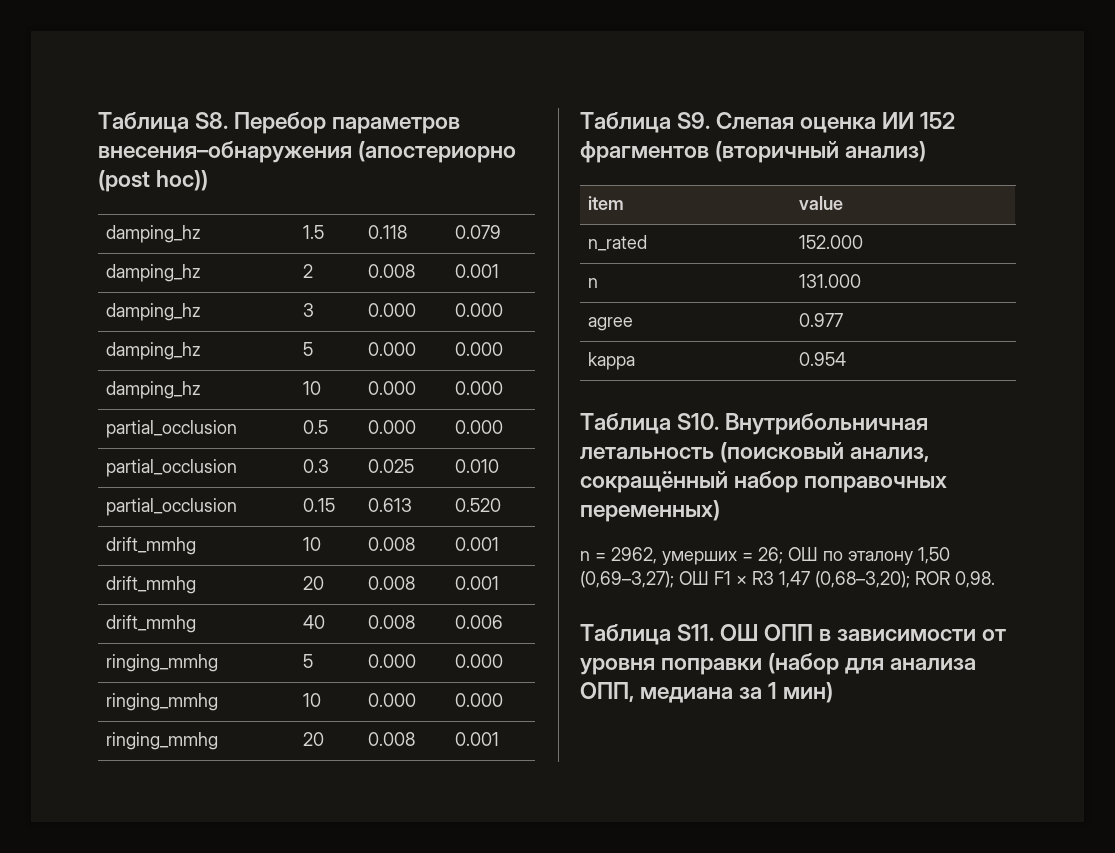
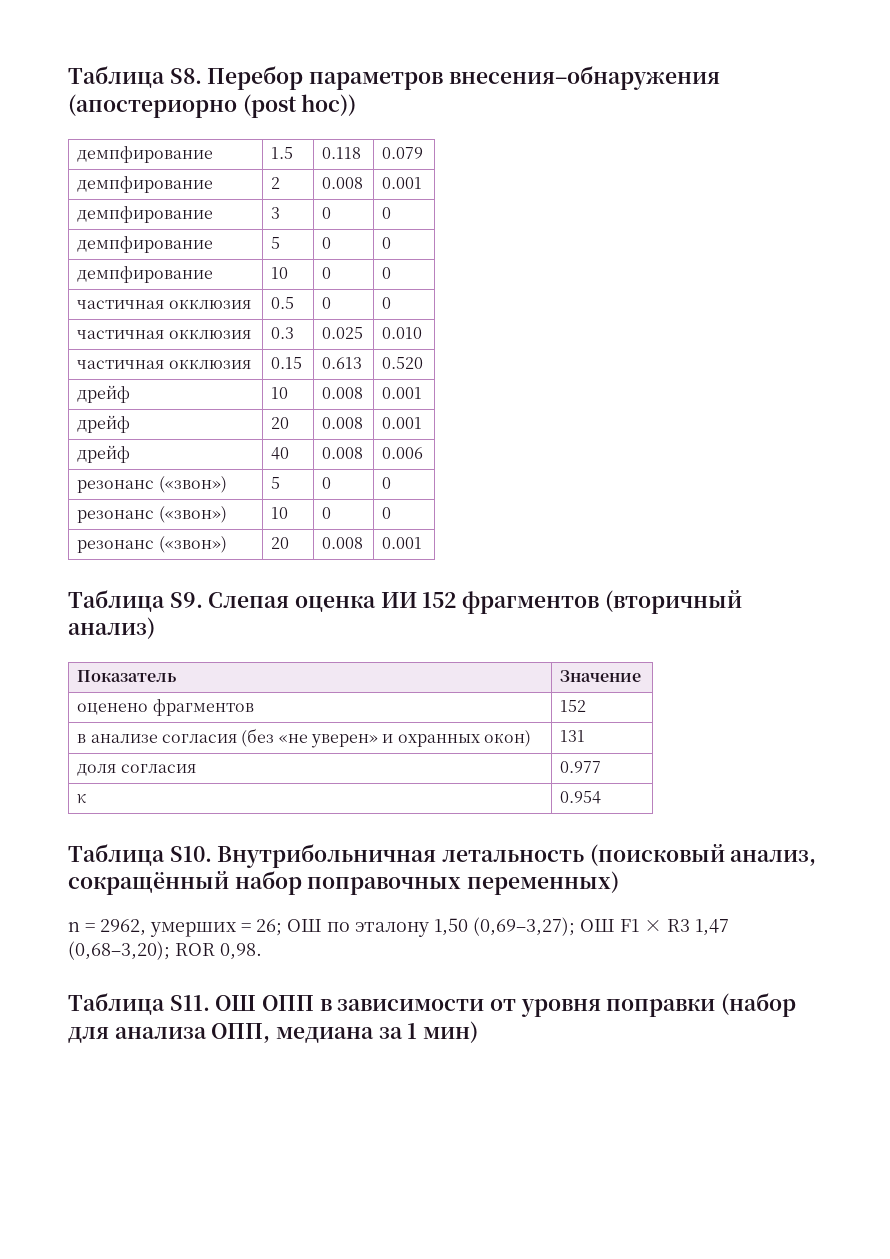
- damping_hz | 1.5 | 0.118 | 0.079
+ демпфирование | 1.5 | 0.118 | 0.079
- damping_hz | 2 | 0.008 | 0.001
+ демпфирование | 2 | 0.008 | 0.001
- damping_hz | 3 | 0.000 | 0.000
- damping_hz | 5 | 0.000 | 0.000
- damping_hz | 10 | 0.000 | 0.000
- partial_occlusion | 0.5 | 0.000 | 0.000
- partial_occlusion | 0.3 | 0.025 | 0.010
+ демпфирование | 3 | 0 | 0
+ демпфирование | 5 | 0 | 0
+ демпфирование | 10 | 0 | 0
+ частичная окклюзия | 0.5 | 0 | 0
+ частичная окклюзия | 0.3 | 0.025 | 0.010
- partial_occlusion | 0.15 | 0.613 | 0.520
+ частичная окклюзия | 0.15 | 0.613 | 0.520
- drift_mmhg | 10 | 0.008 | 0.001
+ дрейф | 10 | 0.008 | 0.001
- drift_mmhg | 20 | 0.008 | 0.001
- drift_mmhg | 40 | 0.008 | 0.006
+ дрейф | 20 | 0.008 | 0.001
+ дрейф | 40 | 0.008 | 0.006
- ringing_mmhg | 5 | 0.000 | 0.000
- ringing_mmhg | 10 | 0.000 | 0.000
- ringing_mmhg | 20 | 0.008 | 0.001
+ резонанс («звон») | 5 | 0 | 0
+ резонанс («звон») | 10 | 0 | 0
+ резонанс («звон») | 20 | 0.008 | 0.001
- item | value
- n_rated | 152.000
- n | 131.000
- agree | 0.977
+ Показатель | Значение
+ оценено фрагментов | 152
+ в анализе согласия (без «не уверен» и охранных окон) | 131
+ доля согласия | 0.977
- kappa | 0.954
+ κ | 0.954

